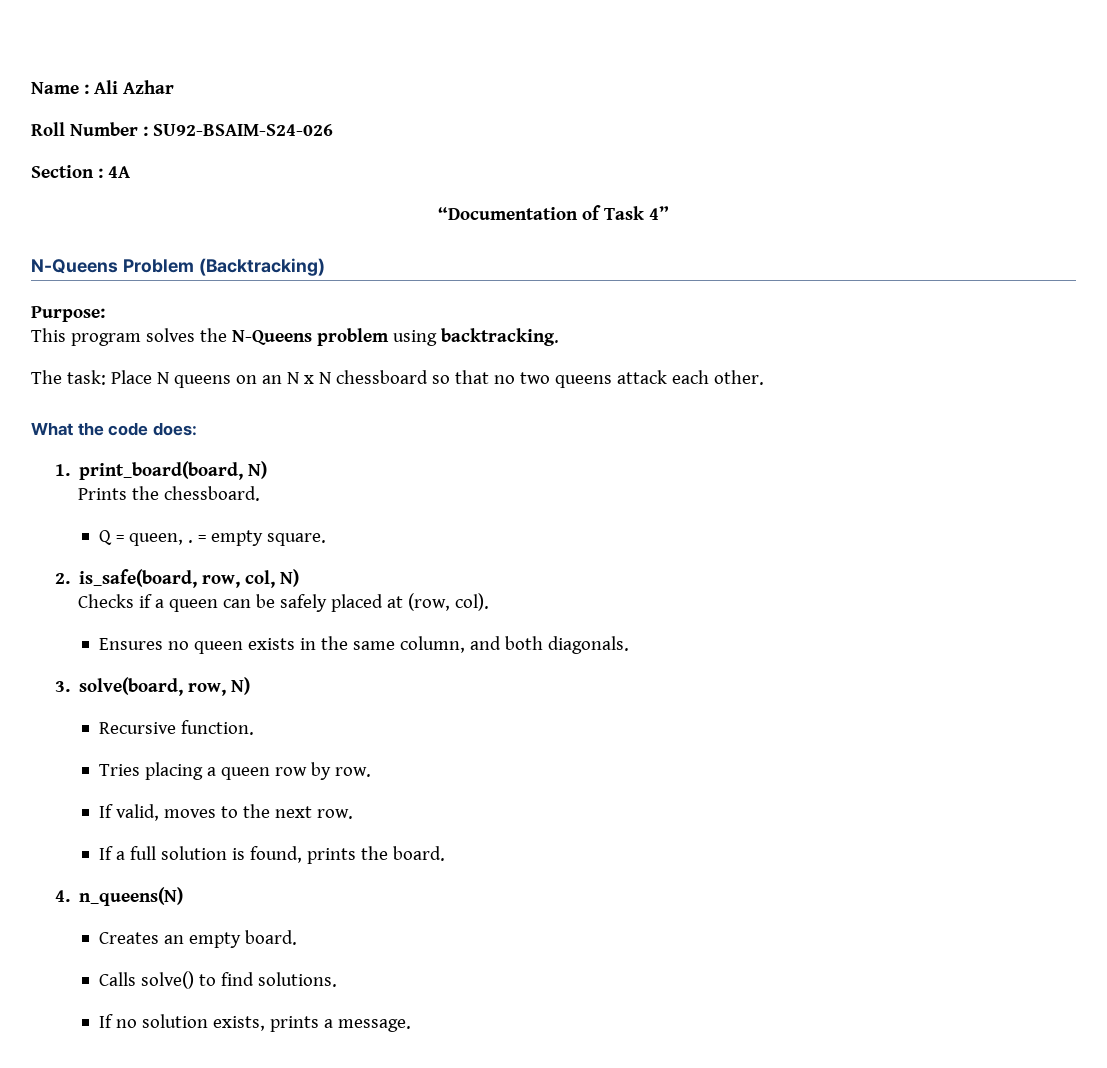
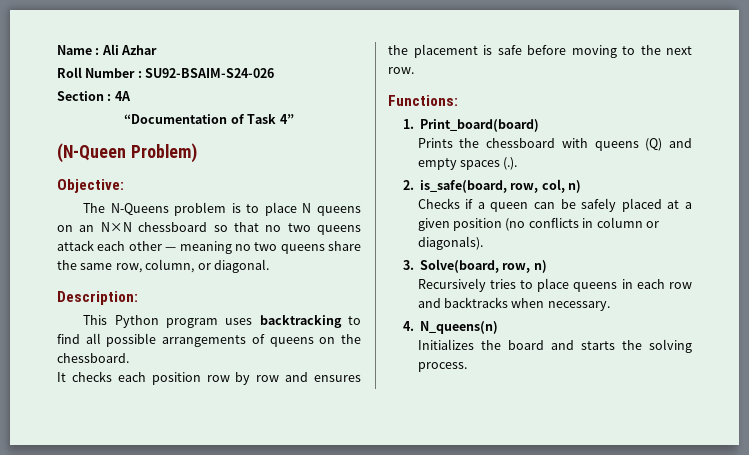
- N-Queens Problem (Backtracking)
- Purpose:
- This program solves the N-Queens problem using backtracking.
- The task: Place N queens on an N x N chessboard so that no two queens attack each other.
- What the code does:
+ (N-Queen Problem)
+ Objective:
+ The N-Queens problem is to place N queens on an N×N chessboard so that no two queens attack each other — meaning no two queens share the same row, column, or diagonal.
+ Description:
+ This Python program uses backtracking to find all possible arrangements of queens on the chessboard.
+ It checks each position row by row and ensures the placement is safe before moving to the next row.
+ Functions:
- 1. print_board(board, N)
+ 1. Print_board(board)
- Prints the chessboard.
- Q = queen, . = empty square.
+ Prints the chessboard with queens (Q) and empty spaces (.).
- 2. is_safe(board, row, col, N)
+ 2. is_safe(board, row, col, n)
- Checks if a queen can be safely placed at (row, col).
- Ensures no queen exists in the same column, and both diagonals.
- 3. solve(board, row, N)
- Recursive function.
- Tries placing a queen row by row.
- If valid, moves to the next row.
- If a full solution is found, prints the board.
- 4. n_queens(N)
- Creates an empty board.
- Calls solve() to find solutions.
- If no solution exists, prints a message.
+ Checks if a queen can be safely placed at a given position (no conflicts in column or diagonals).
+ 3. Solve(board, row, n)
+ Recursively tries to place queens in each row and backtracks when necessary.
+ 4. N_queens(n)
+ Initializes the board and starts the solving process.

